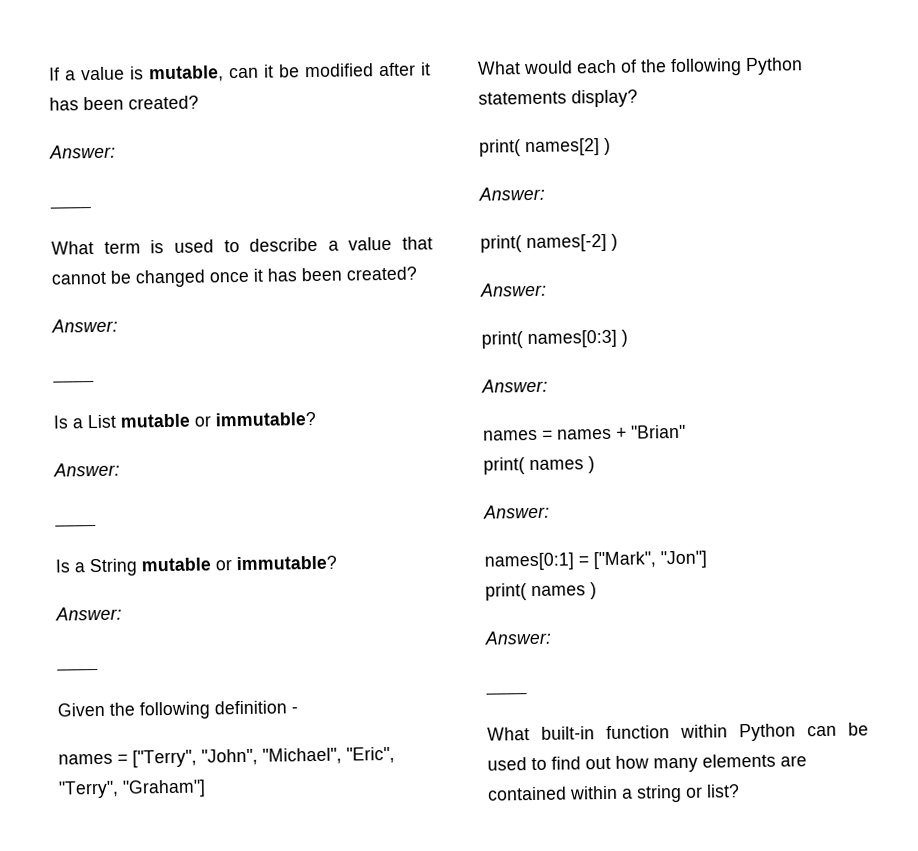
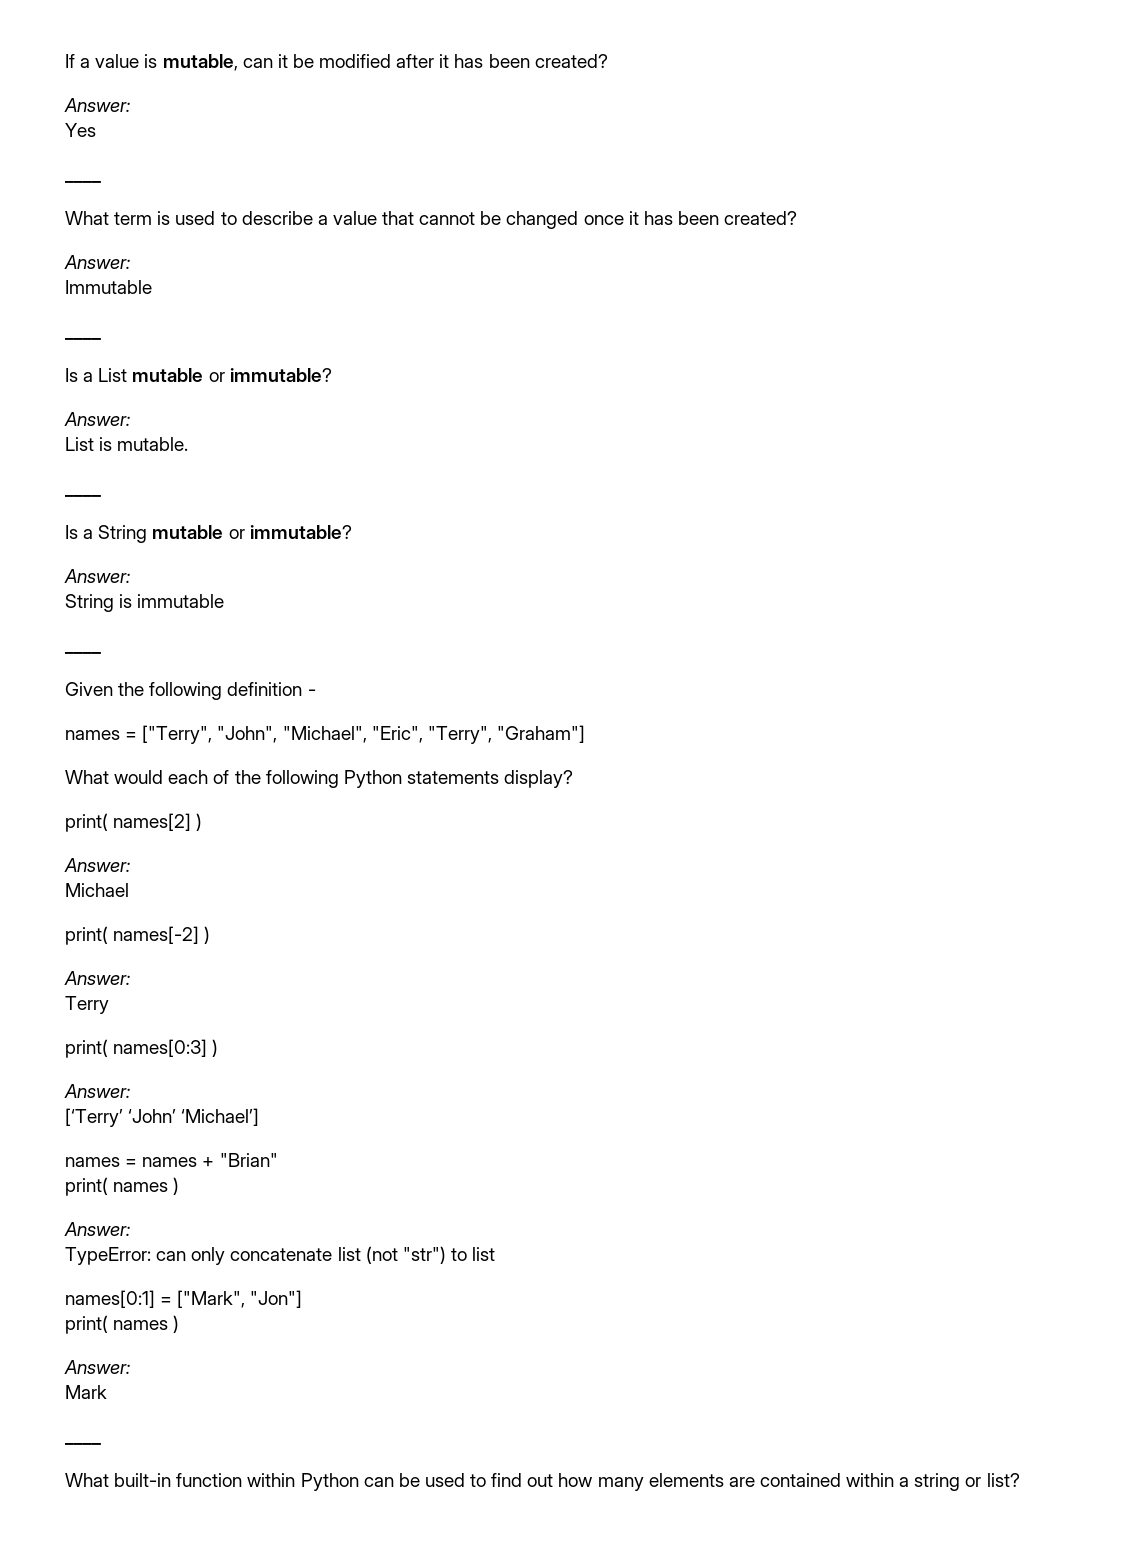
+ Yes
+ Immutable
+ List is mutable.
+ String is immutable
+ Michael
+ Terry
+ [‘Terry’ ‘John’ ‘Michael’]
+ TypeError: can only concatenate list (not "str") to list
+ Mark

